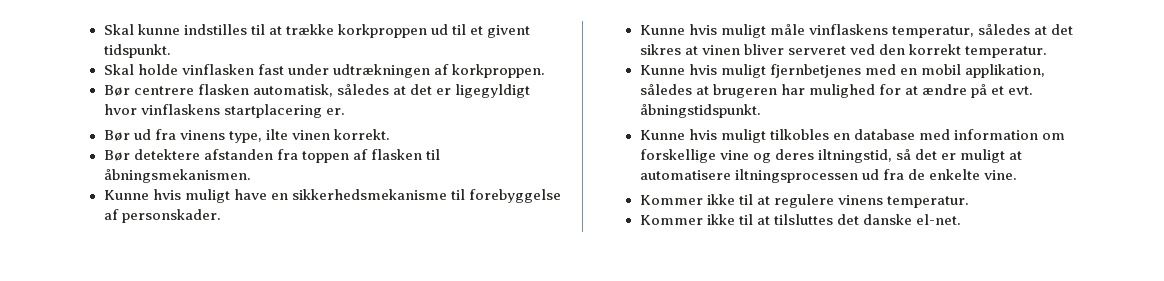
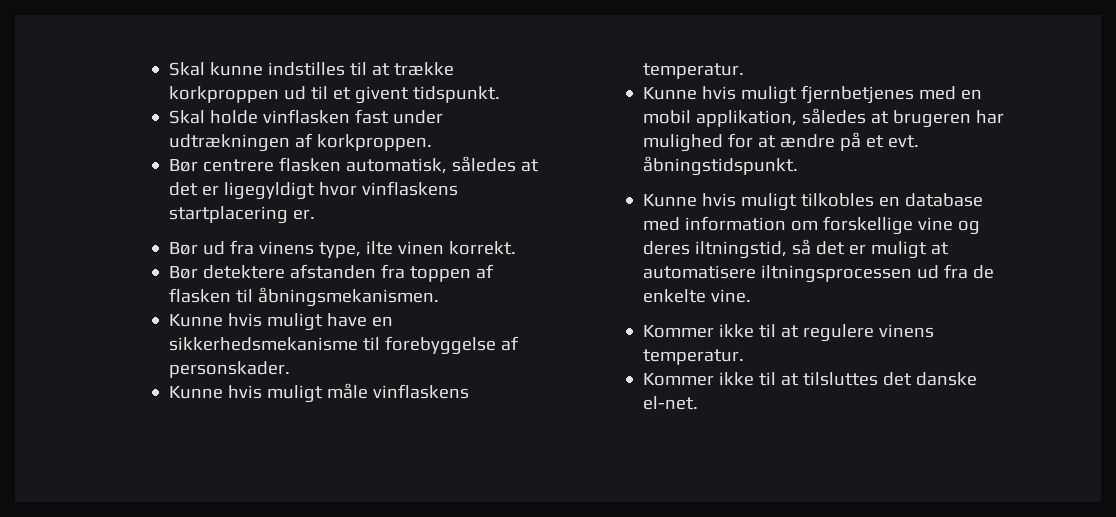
- Kunne hvis muligt måle vinflaskens temperatur, således at det sikres at vinen bliver serveret ved den korrekt temperatur.
+ Kunne hvis muligt måle vinflaskens temperatur.

